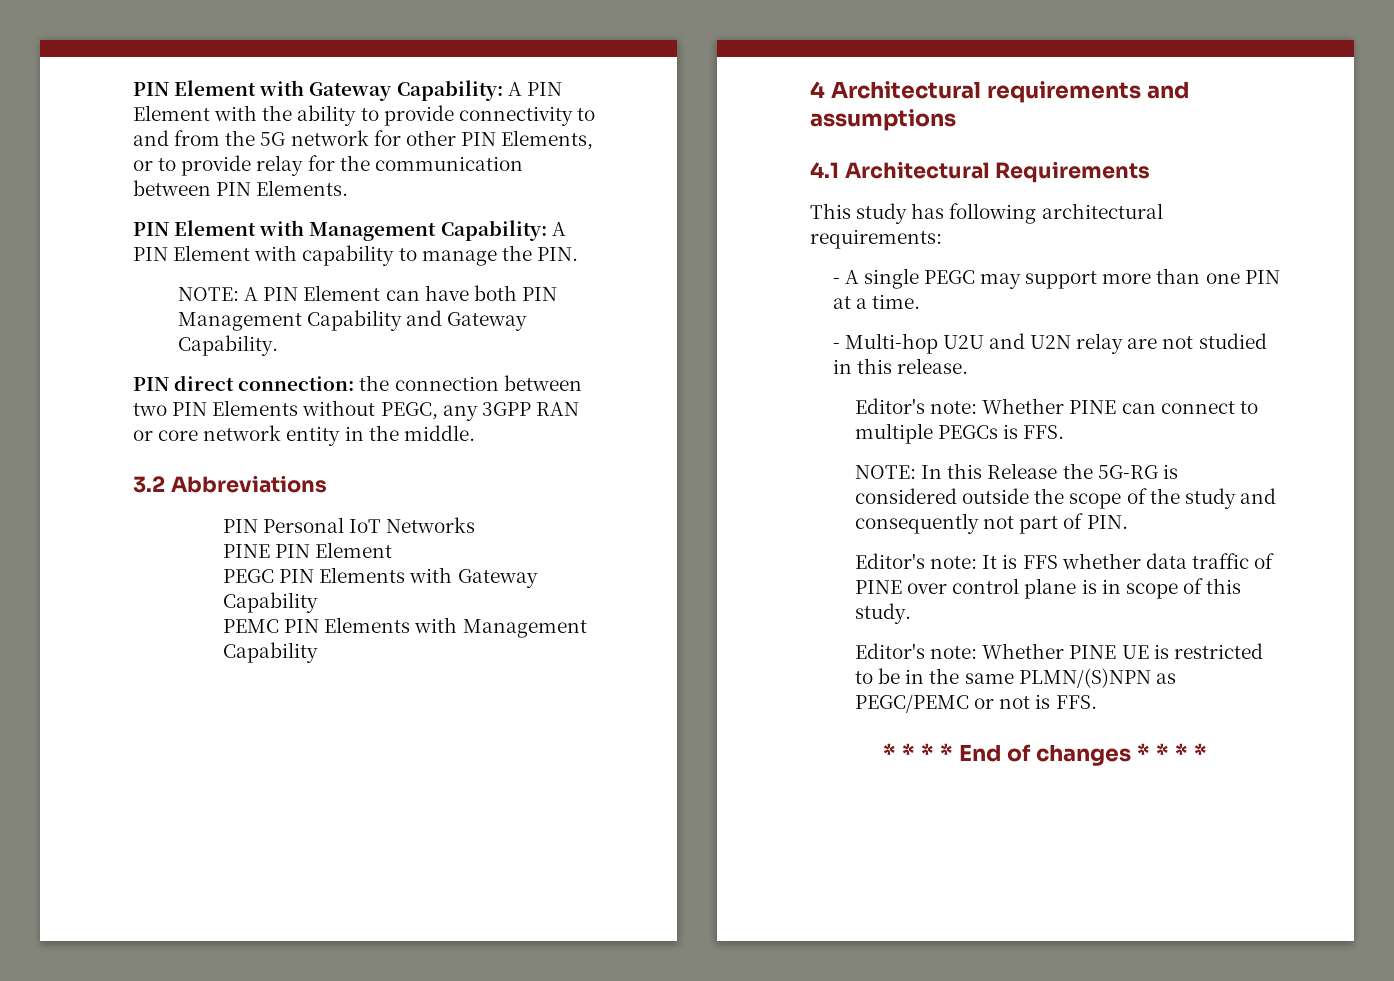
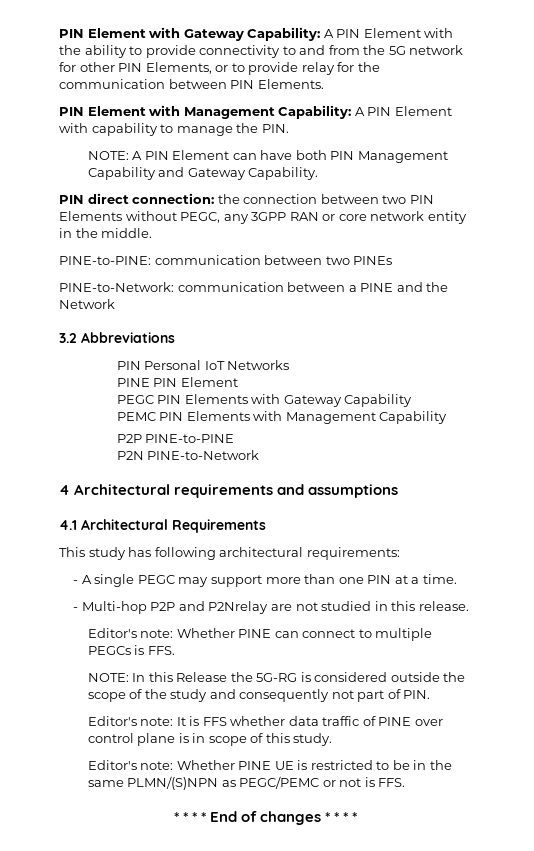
+ PINE-to-PINE: communication between two PINEs
+ PINE-to-Network: communication between a PINE and the Network
+ P2P PINE-to-PINE
+ P2N PINE-to-Network
- - Multi-hop U2U and U2N relay are not studied in this release.
+ - Multi-hop P2P and P2Nrelay are not studied in this release.

